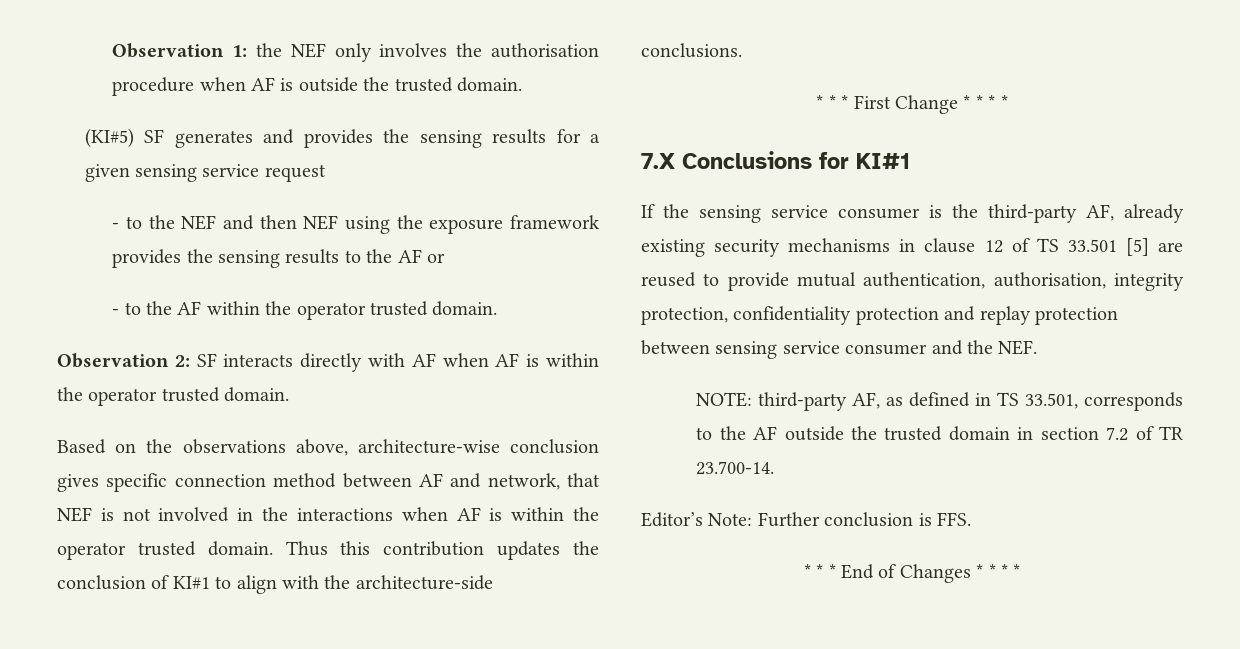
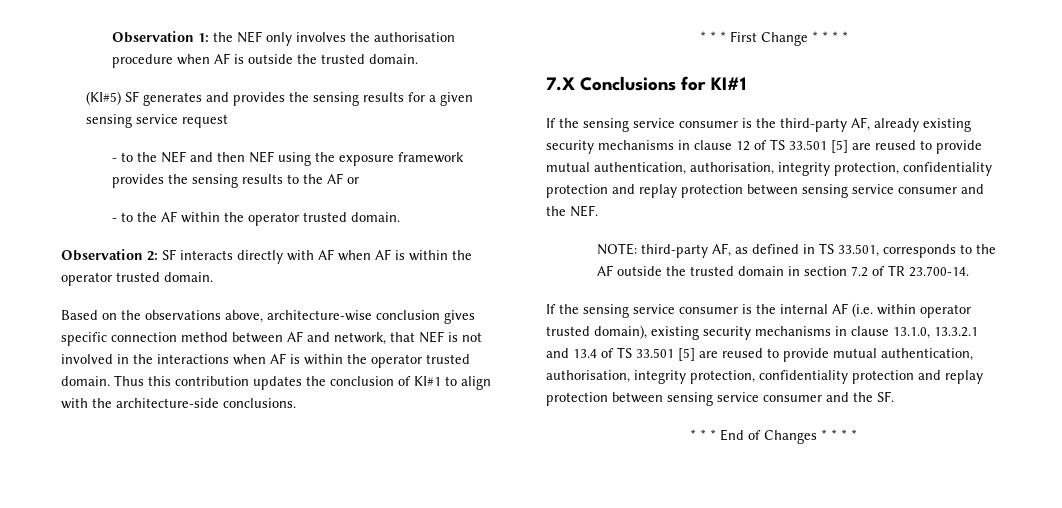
- Editor’s Note: Further conclusion is FFS.
+ If the sensing service consumer is the internal AF (i.e. within operator trusted domain), existing security mechanisms in clause 13.1.0, 13.3.2.1 and 13.4 of TS 33.501 [5] are reused to provide mutual authentication, authorisation, integrity protection, confidentiality protection and replay protection between sensing service consumer and the SF.

